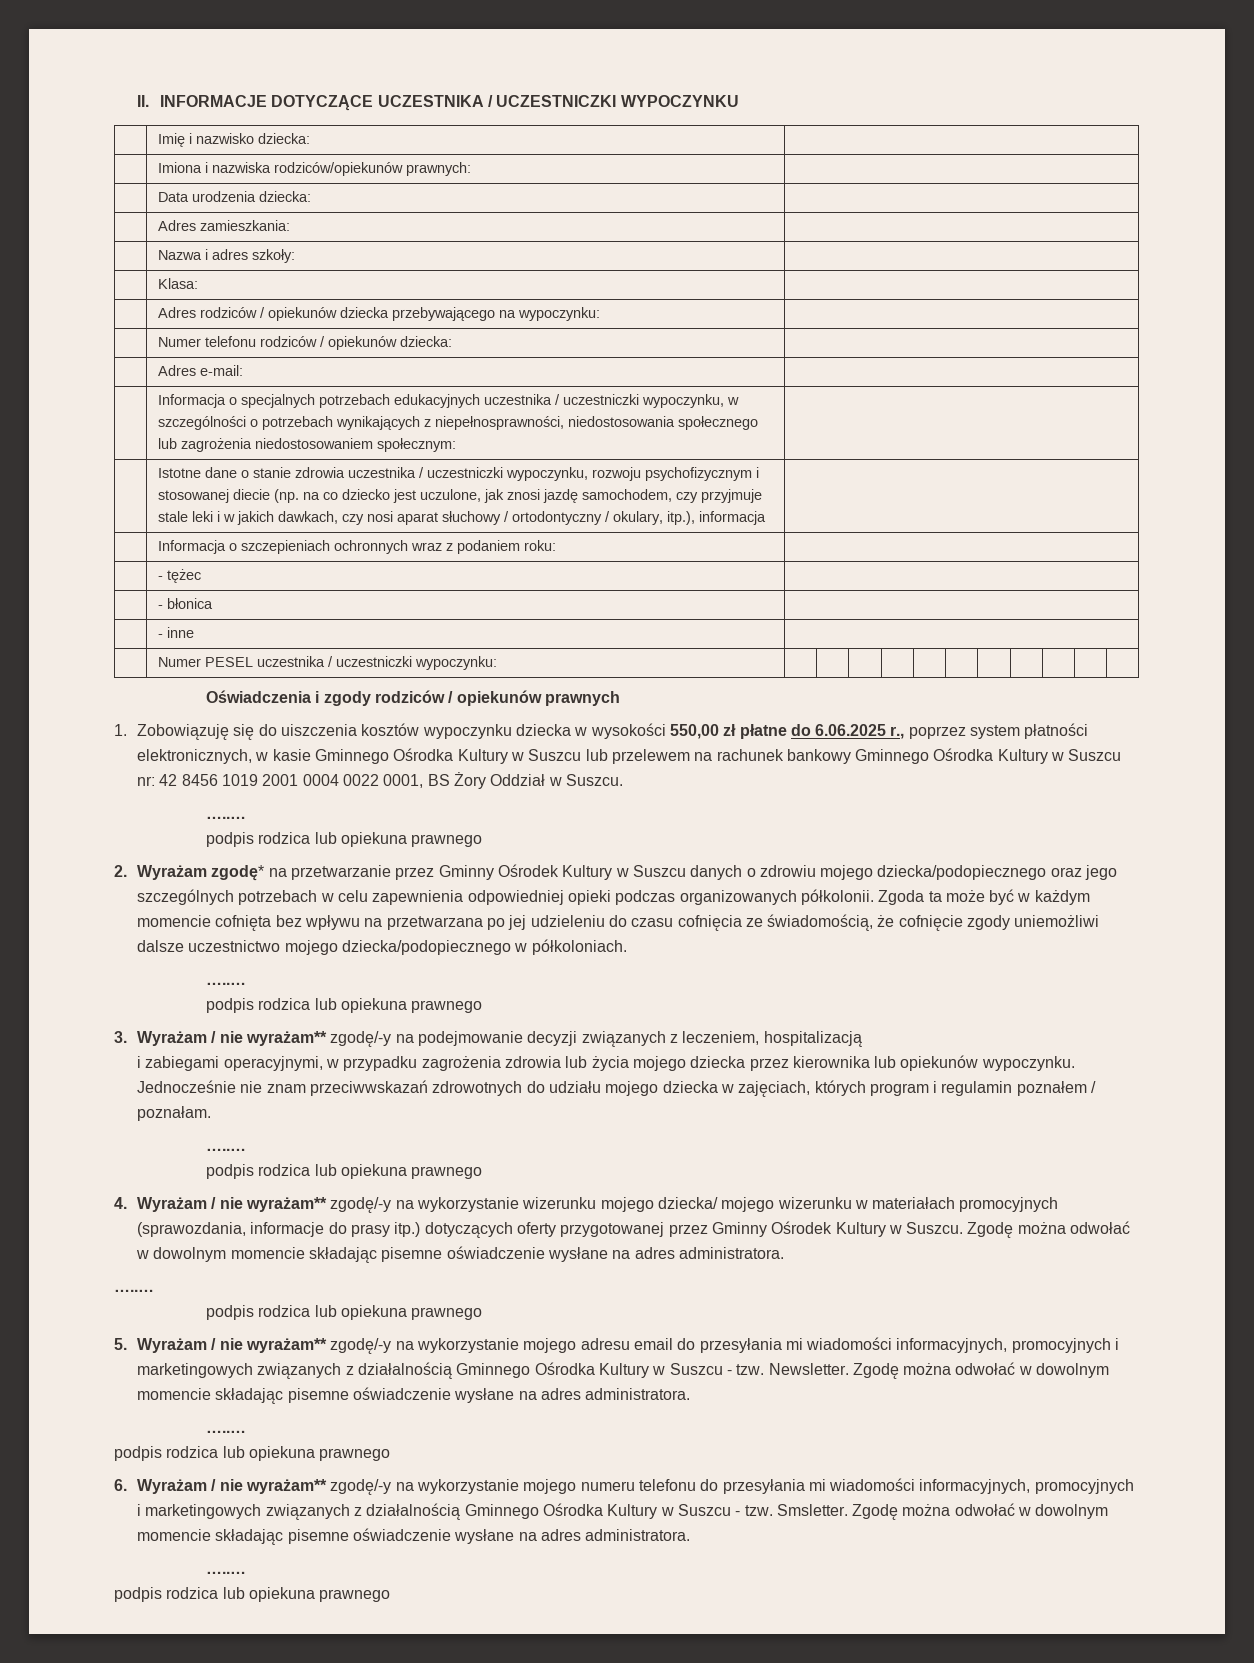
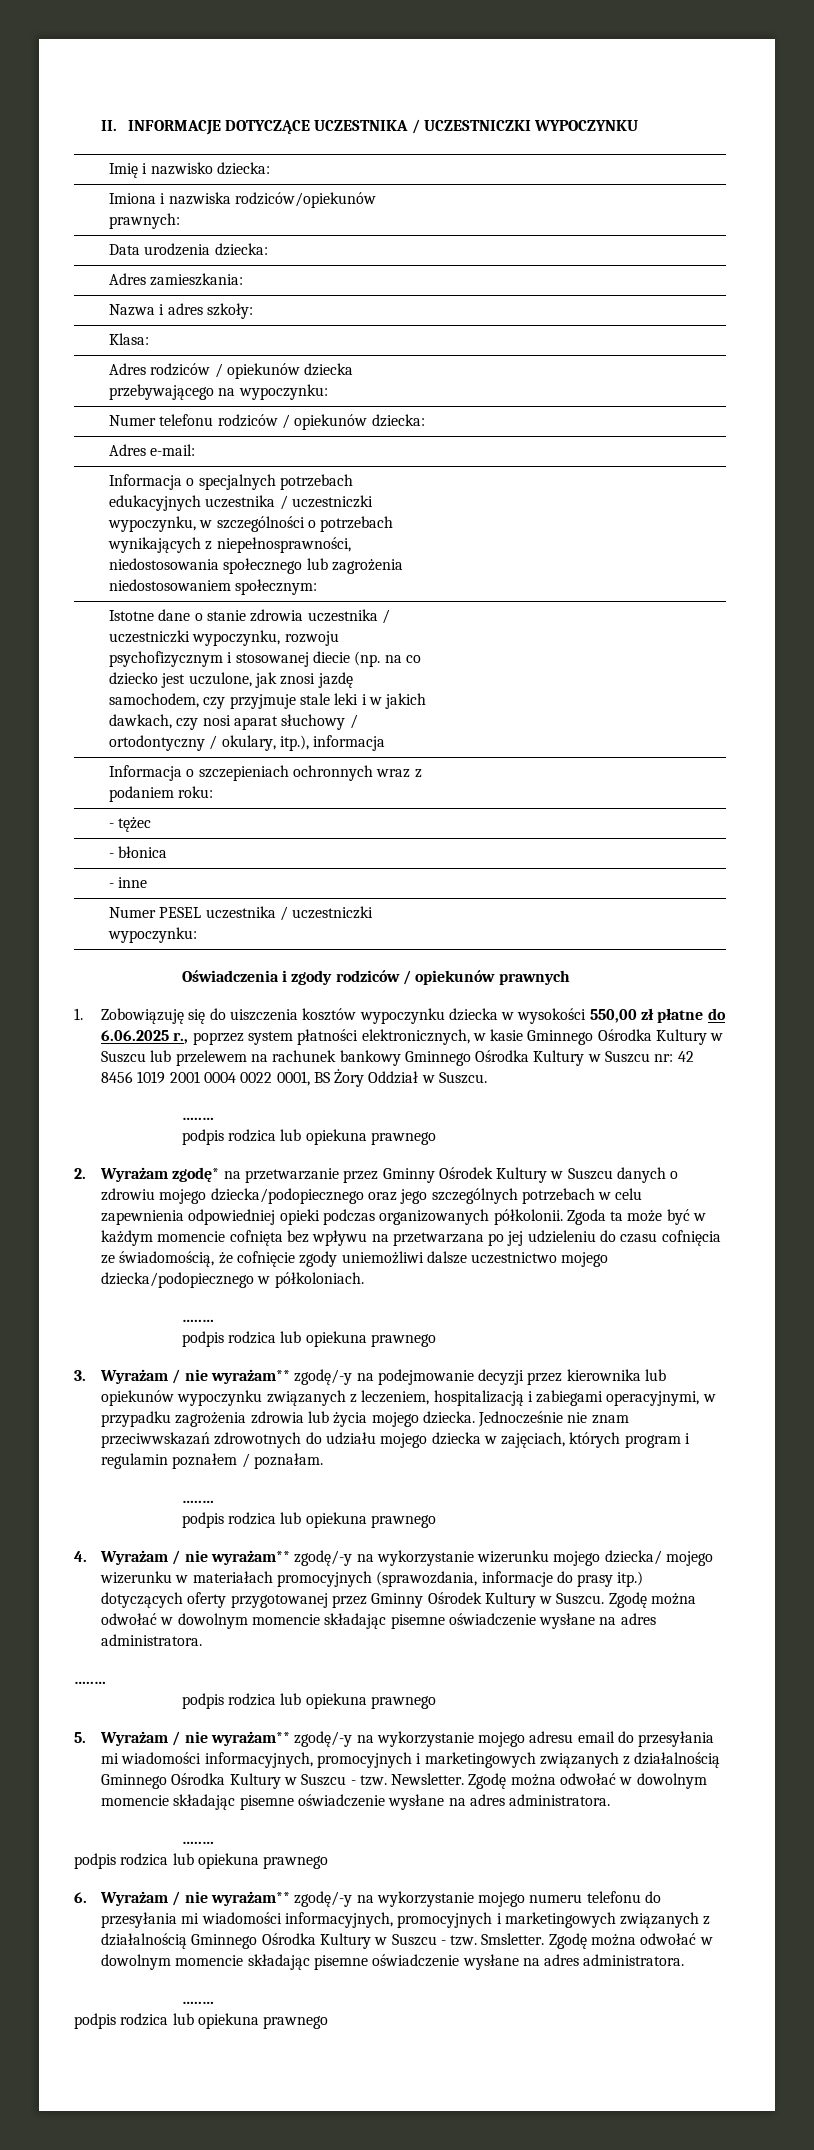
- 3. Wyrażam / nie wyrażam** zgodę/-y na podejmowanie decyzji związanych z leczeniem, hospitalizacją
- i zabiegami operacyjnymi, w przypadku zagrożenia zdrowia lub życia mojego dziecka przez kierownika lub opiekunów wypoczynku.
+ 3. Wyrażam / nie wyrażam** zgodę/-y na podejmowanie decyzji przez kierownika lub opiekunów wypoczynku związanych z leczeniem, hospitalizacją i zabiegami operacyjnymi, w przypadku zagrożenia zdrowia lub życia mojego dziecka.

